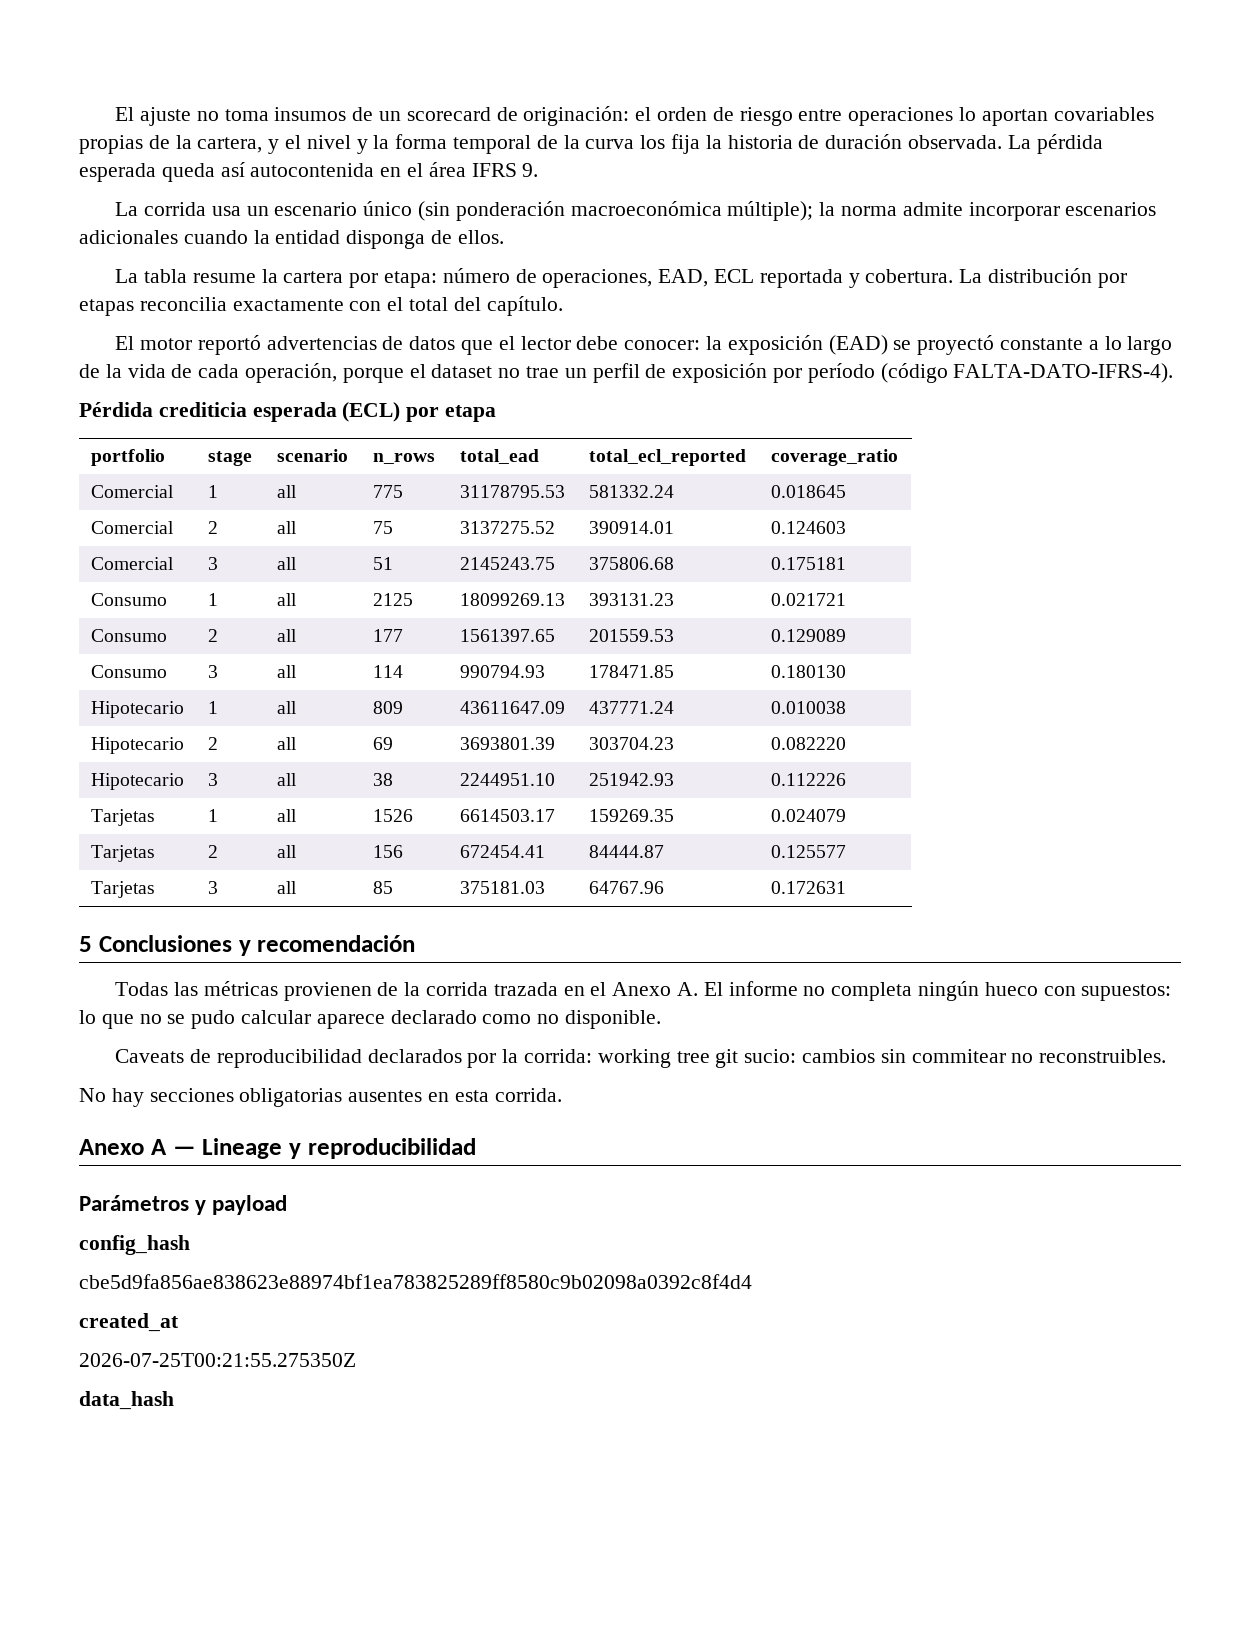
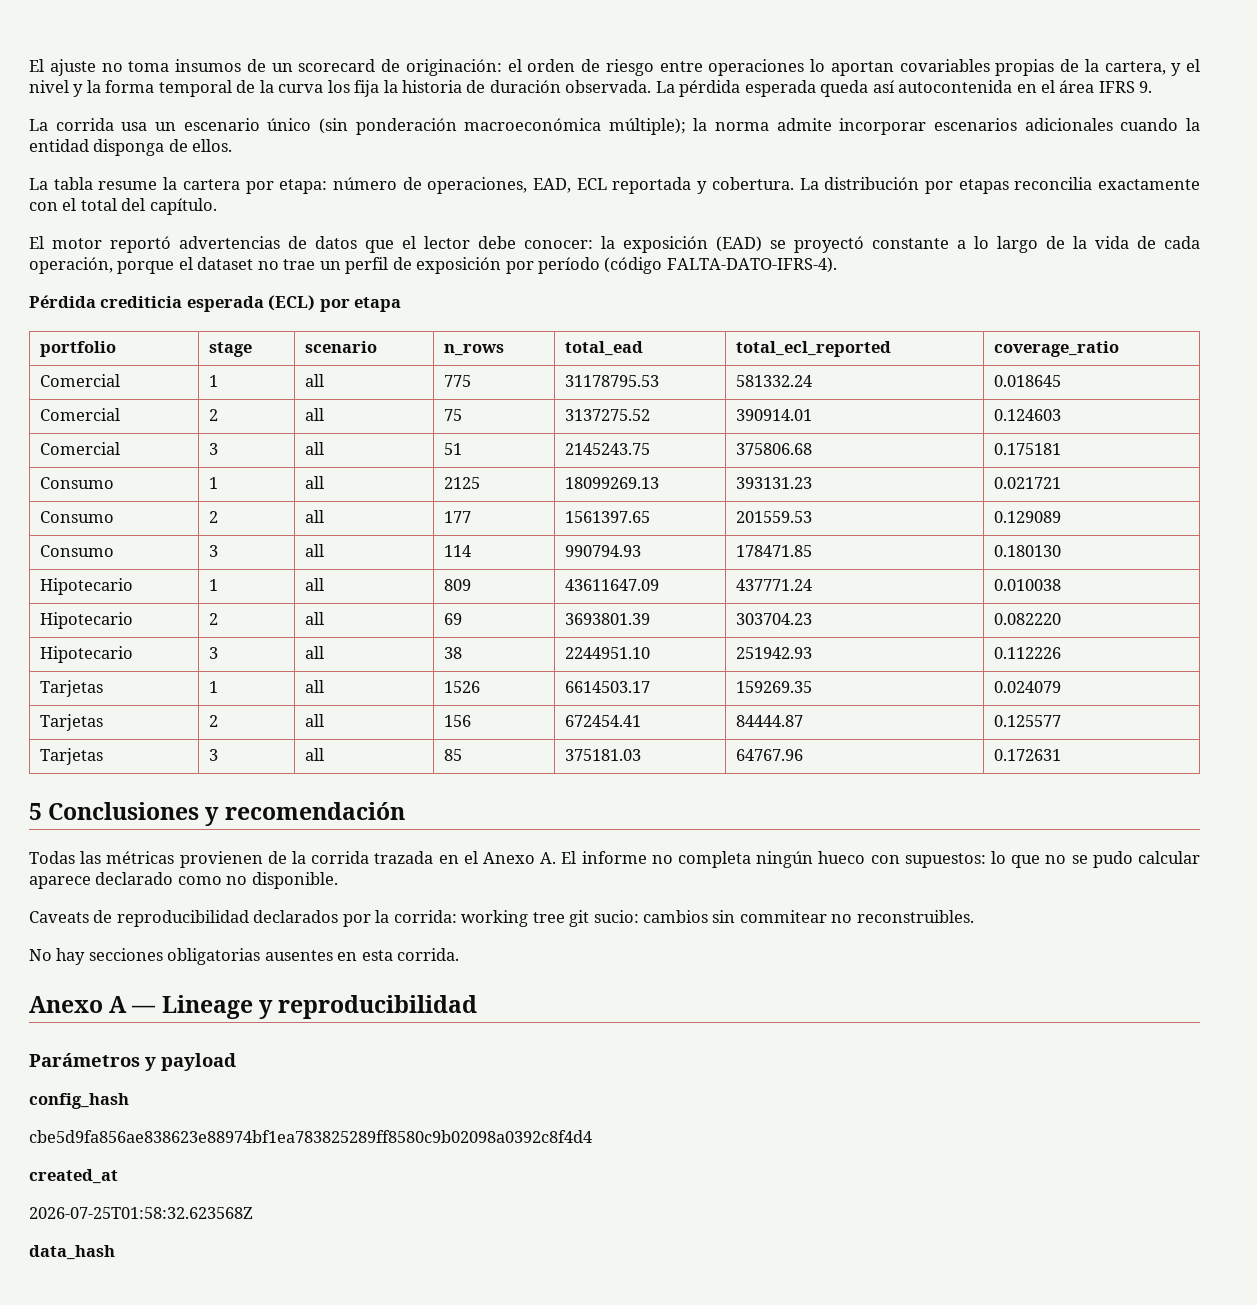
- 2026-07-25T00:21:55.275350Z
+ 2026-07-25T01:58:32.623568Z

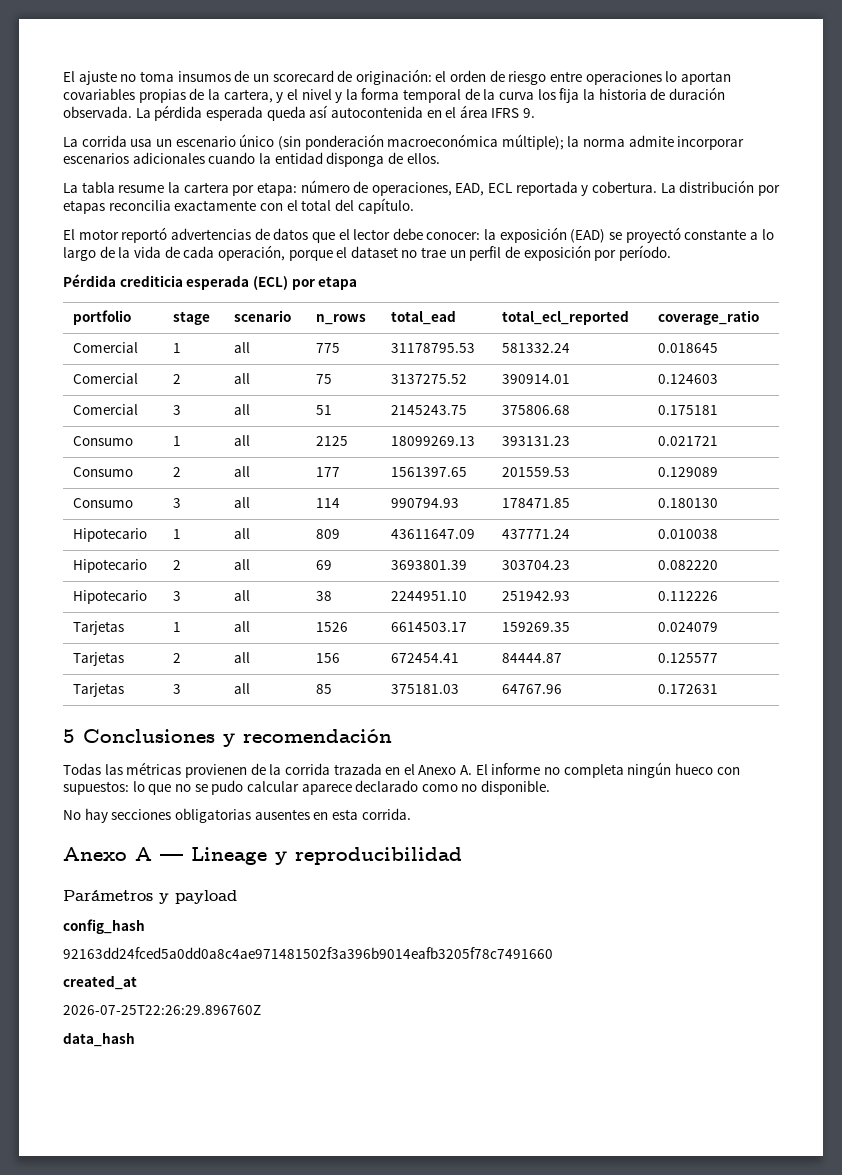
- El motor reportó advertencias de datos que el lector debe conocer: la exposición (EAD) se proyectó constante a lo largo de la vida de cada operación, porque el dataset no trae un perfil de exposición por período (código FALTA-DATO-IFRS-4).
+ El motor reportó advertencias de datos que el lector debe conocer: la exposición (EAD) se proyectó constante a lo largo de la vida de cada operación, porque el dataset no trae un perfil de exposición por período.
- Caveats de reproducibilidad declarados por la corrida: working tree git sucio: cambios sin commitear no reconstruibles.
- cbe5d9fa856ae838623e88974bf1ea783825289ff8580c9b02098a0392c8f4d4
+ 92163dd24fced5a0dd0a8c4ae971481502f3a396b9014eafb3205f78c7491660
- 2026-07-25T01:58:32.623568Z
+ 2026-07-25T22:26:29.896760Z

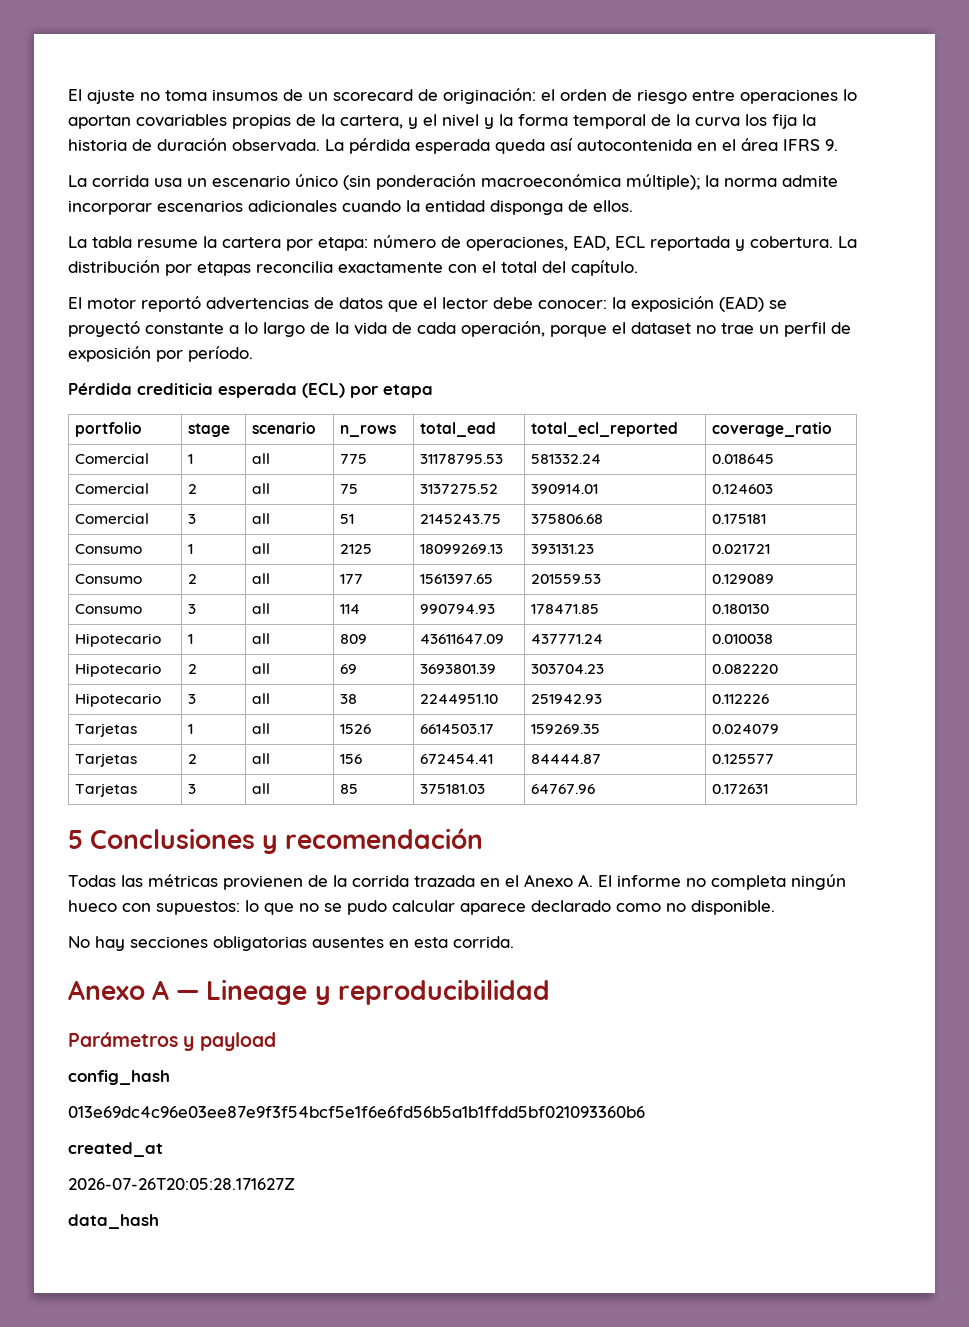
- 92163dd24fced5a0dd0a8c4ae971481502f3a396b9014eafb3205f78c7491660
+ 013e69dc4c96e03ee87e9f3f54bcf5e1f6e6fd56b5a1b1ffdd5bf021093360b6
- 2026-07-25T22:26:29.896760Z
+ 2026-07-26T20:05:28.171627Z

